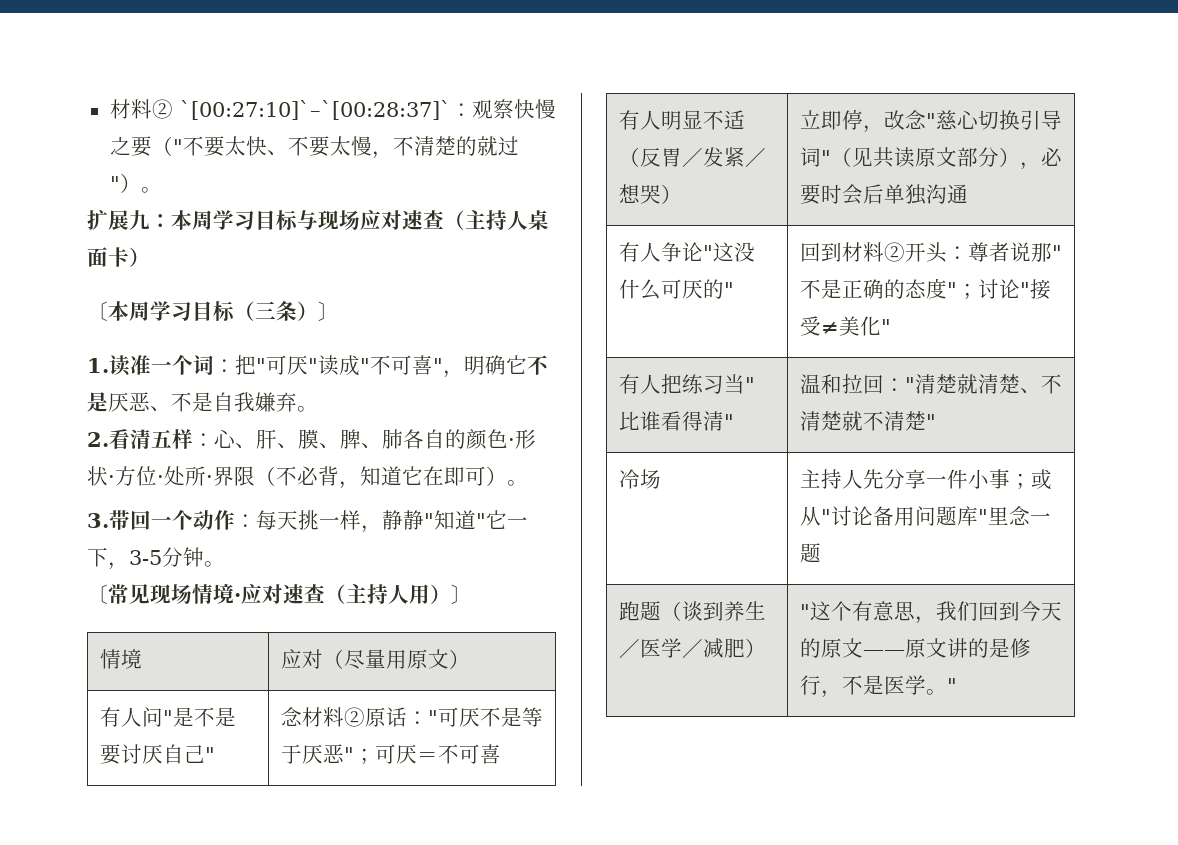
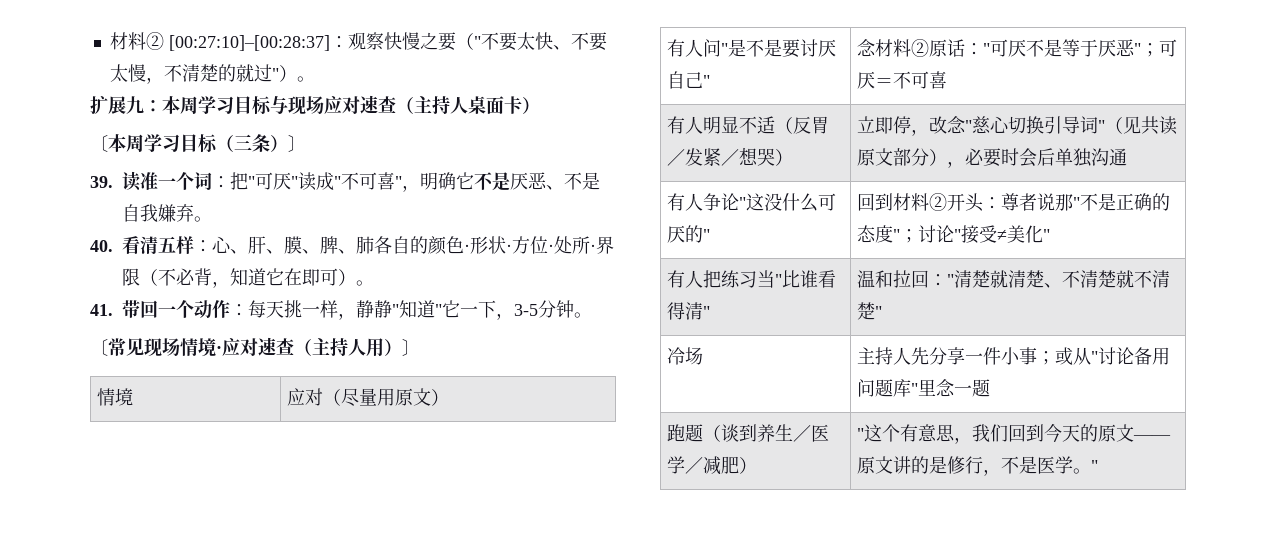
- 材料② `[00:27:10]`–`[00:28:37]`：观察快慢之要（"不要太快、不要太慢，不清楚的就过"）。
+ 材料② [00:27:10]–[00:28:37]：观察快慢之要（"不要太快、不要太慢，不清楚的就过"）。
- 1.读准一个词：把"可厌"读成"不可喜"，明确它不是厌恶、不是自我嫌弃。
+ 39.读准一个词：把"可厌"读成"不可喜"，明确它不是厌恶、不是自我嫌弃。
- 2.看清五样：心、肝、膜、脾、肺各自的颜色·形状·方位·处所·界限（不必背，知道它在即可）。
+ 40.看清五样：心、肝、膜、脾、肺各自的颜色·形状·方位·处所·界限（不必背，知道它在即可）。
- 3.带回一个动作：每天挑一样，静静"知道"它一下，3-5分钟。
+ 41.带回一个动作：每天挑一样，静静"知道"它一下，3-5分钟。

